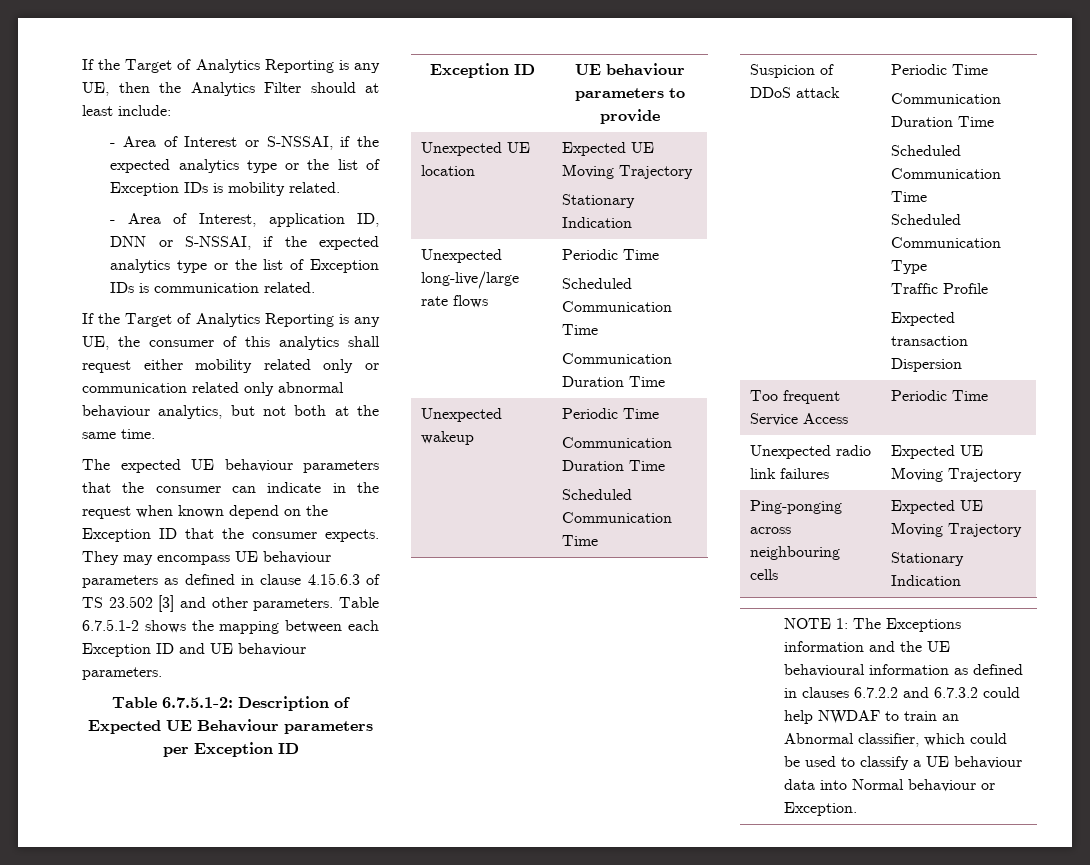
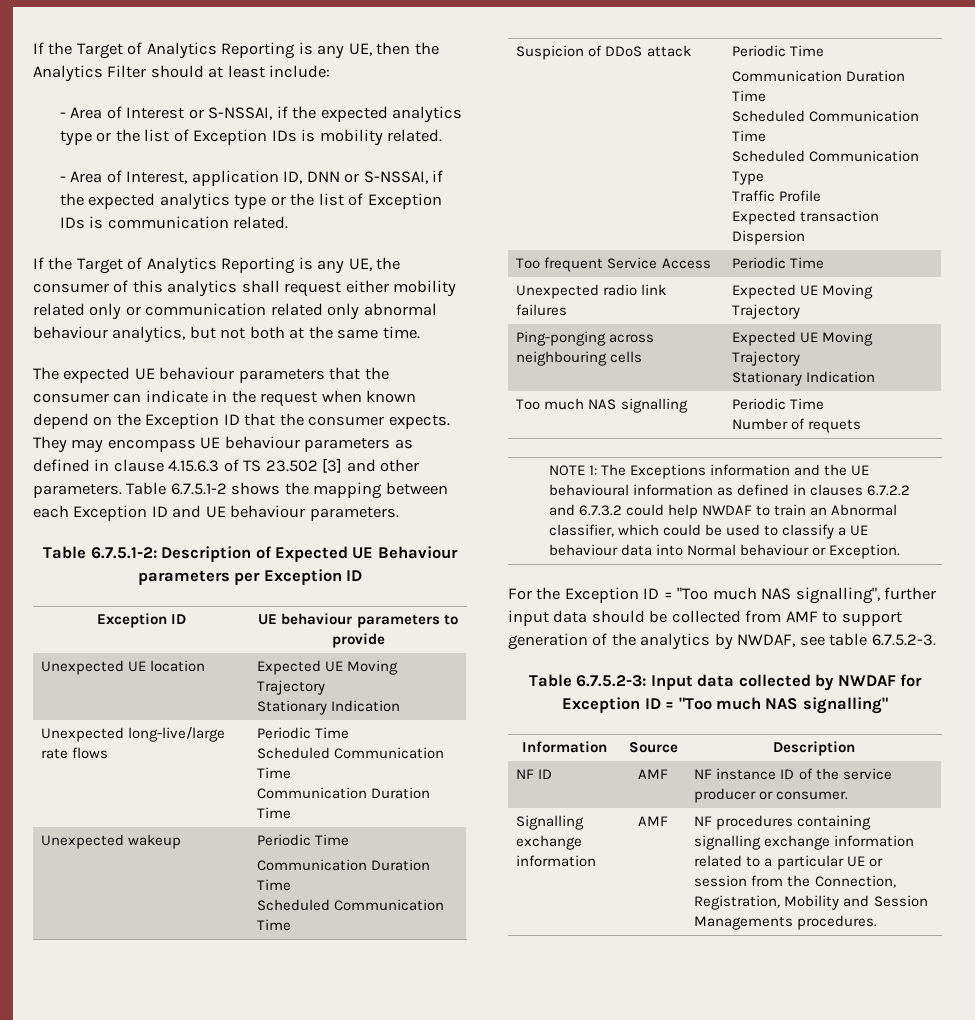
+ Too much NAS signalling | Periodic Time
+ Number of requets
+ For the Exception ID = "Too much NAS signalling", further input data should be collected from AMF to support generation of the analytics by NWDAF, see table 6.7.5.2-3.
+ Table 6.7.5.2-3: Input data collected by NWDAF for Exception ID = "Too much NAS signalling"
+ Information | Source | Description
+ NF ID | AMF | NF instance ID of the service producer or consumer.
+ Signalling exchange information | AMF | NF procedures containing signalling exchange information related to a particular UE or session from the Connection, Registration, Mobility and Session Managements procedures.

